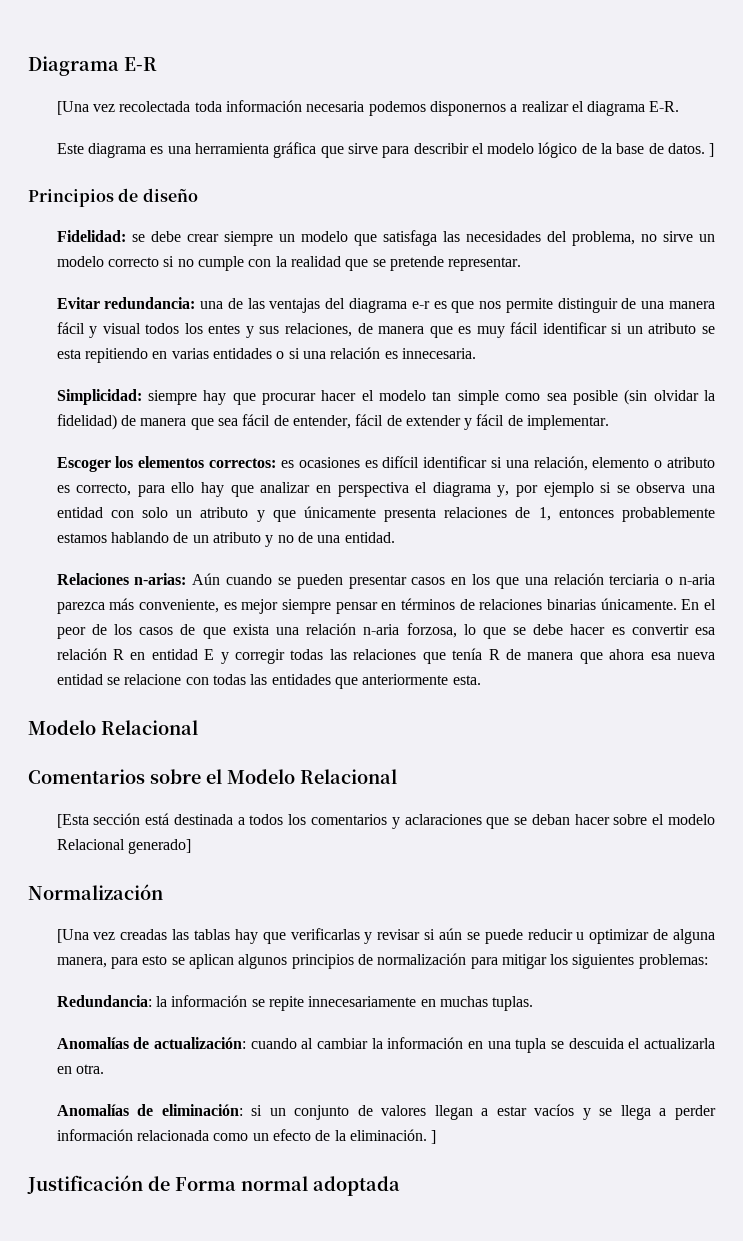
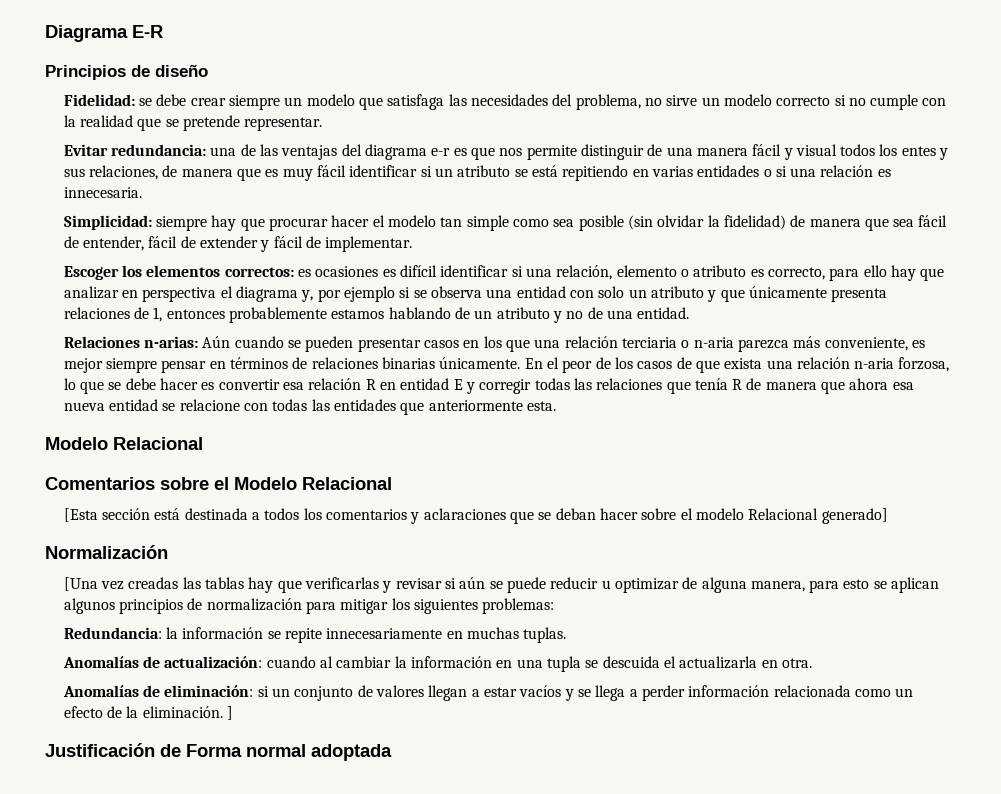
- [Una vez recolectada toda información necesaria podemos disponernos a realizar el diagrama E-R.
- Este diagrama es una herramienta gráfica que sirve para describir el modelo lógico de la base de datos. ]
- Evitar redundancia: una de las ventajas del diagrama e-r es que nos permite distinguir de una manera fácil y visual todos los entes y sus relaciones, de manera que es muy fácil identificar si un atributo se esta repitiendo en varias entidades o si una relación es innecesaria.
+ Evitar redundancia: una de las ventajas del diagrama e-r es que nos permite distinguir de una manera fácil y visual todos los entes y sus relaciones, de manera que es muy fácil identificar si un atributo se está repitiendo en varias entidades o si una relación es innecesaria.

